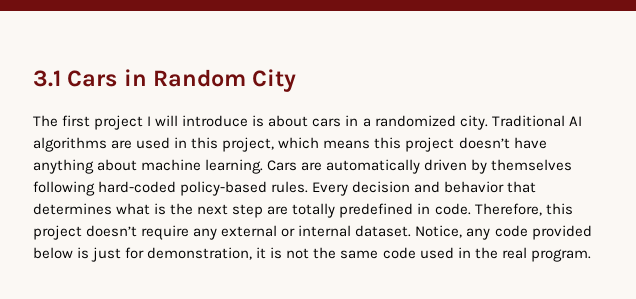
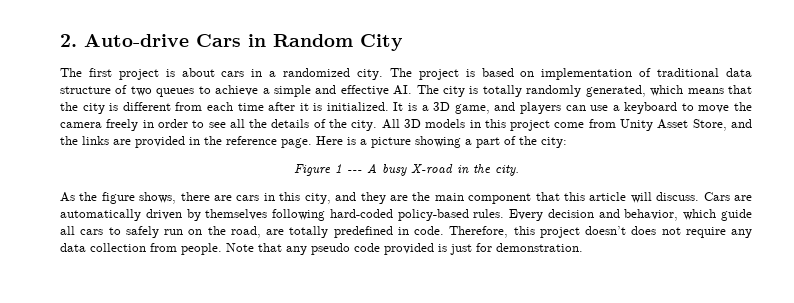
- 3.1 Cars in Random City
+ 2. Auto-drive Cars in Random City
- The first project I will introduce is about cars in a randomized city.
+ The first project is about cars in a randomized city.
- Traditional AI algorithms are used in this project, which means this project doesn’t have anything about machine learning.
+ The project is based on implementation of traditional data structure of two queues to achieve a simple and effective AI. The city is totally randomly generated, which means that the city is different from each time after it is initialized. It is a 3D game, and players can use a keyboard to move the camera freely in order to see all the details of the city. All 3D models in this project come from Unity Asset Store, and the links are provided in the reference page. Here is a picture showing a part of the city:
+ Figure 1 --- A busy X-road in the city.
+ As the figure shows, there are cars in this city, and they are the main component that this article will discuss.
- Every decision and behavior that determines what is the next step are totally predefined in code.
+ Every decision and behavior, which guide all cars to safely run on the road, are totally predefined in code.
- Therefore, this project doesn’t require any external or internal dataset. Notice, any code provided below is just for demonstration, it is not the same code used in the real program.
+ Therefore, this project doesn’t does not require any data collection from people. Note that any pseudo code provided is just for demonstration.

